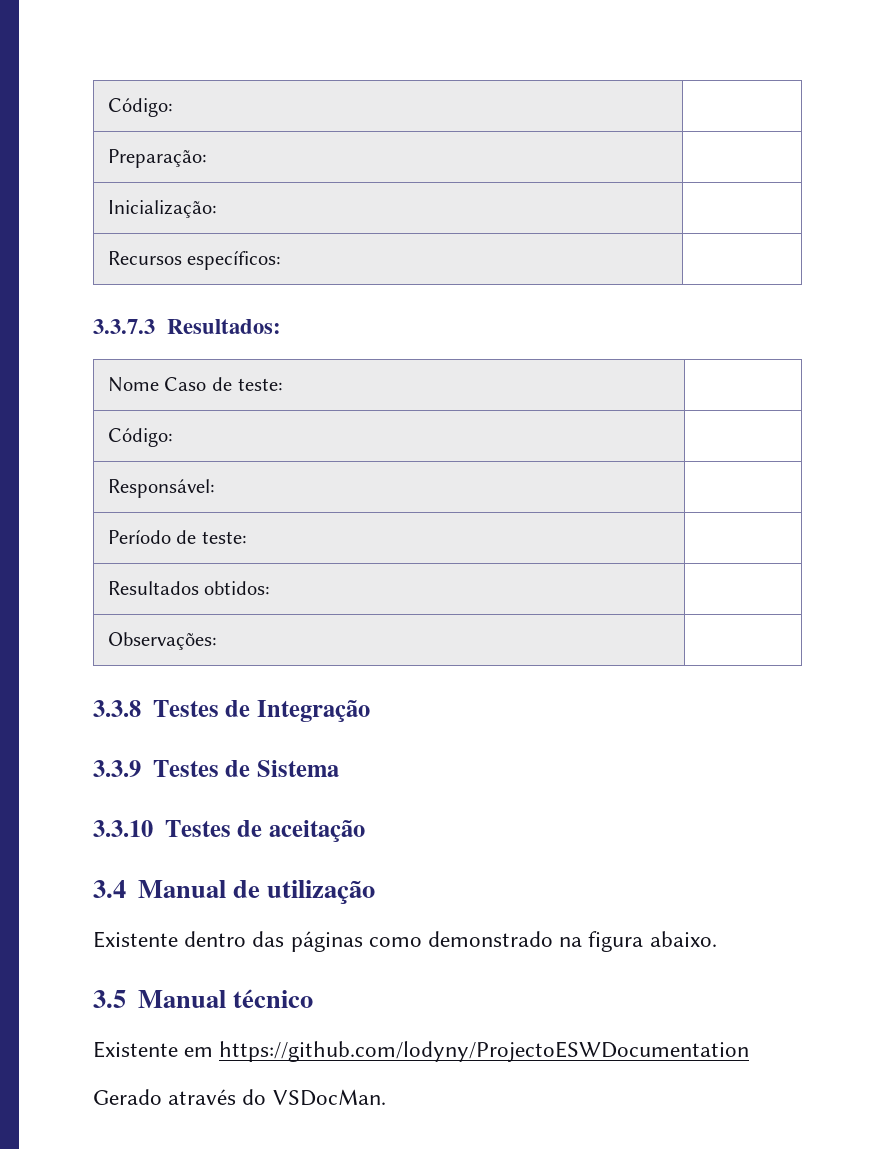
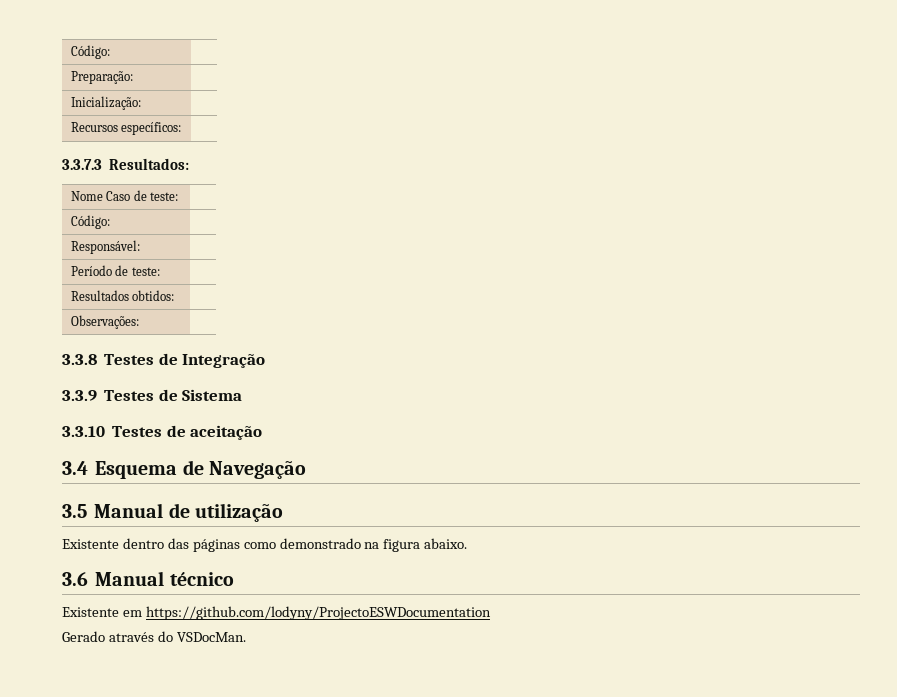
- 3.4 Manual de utilização
+ 3.4 Esquema de Navegação
+ 3.5 Manual de utilização
- 3.5 Manual técnico
+ 3.6 Manual técnico

